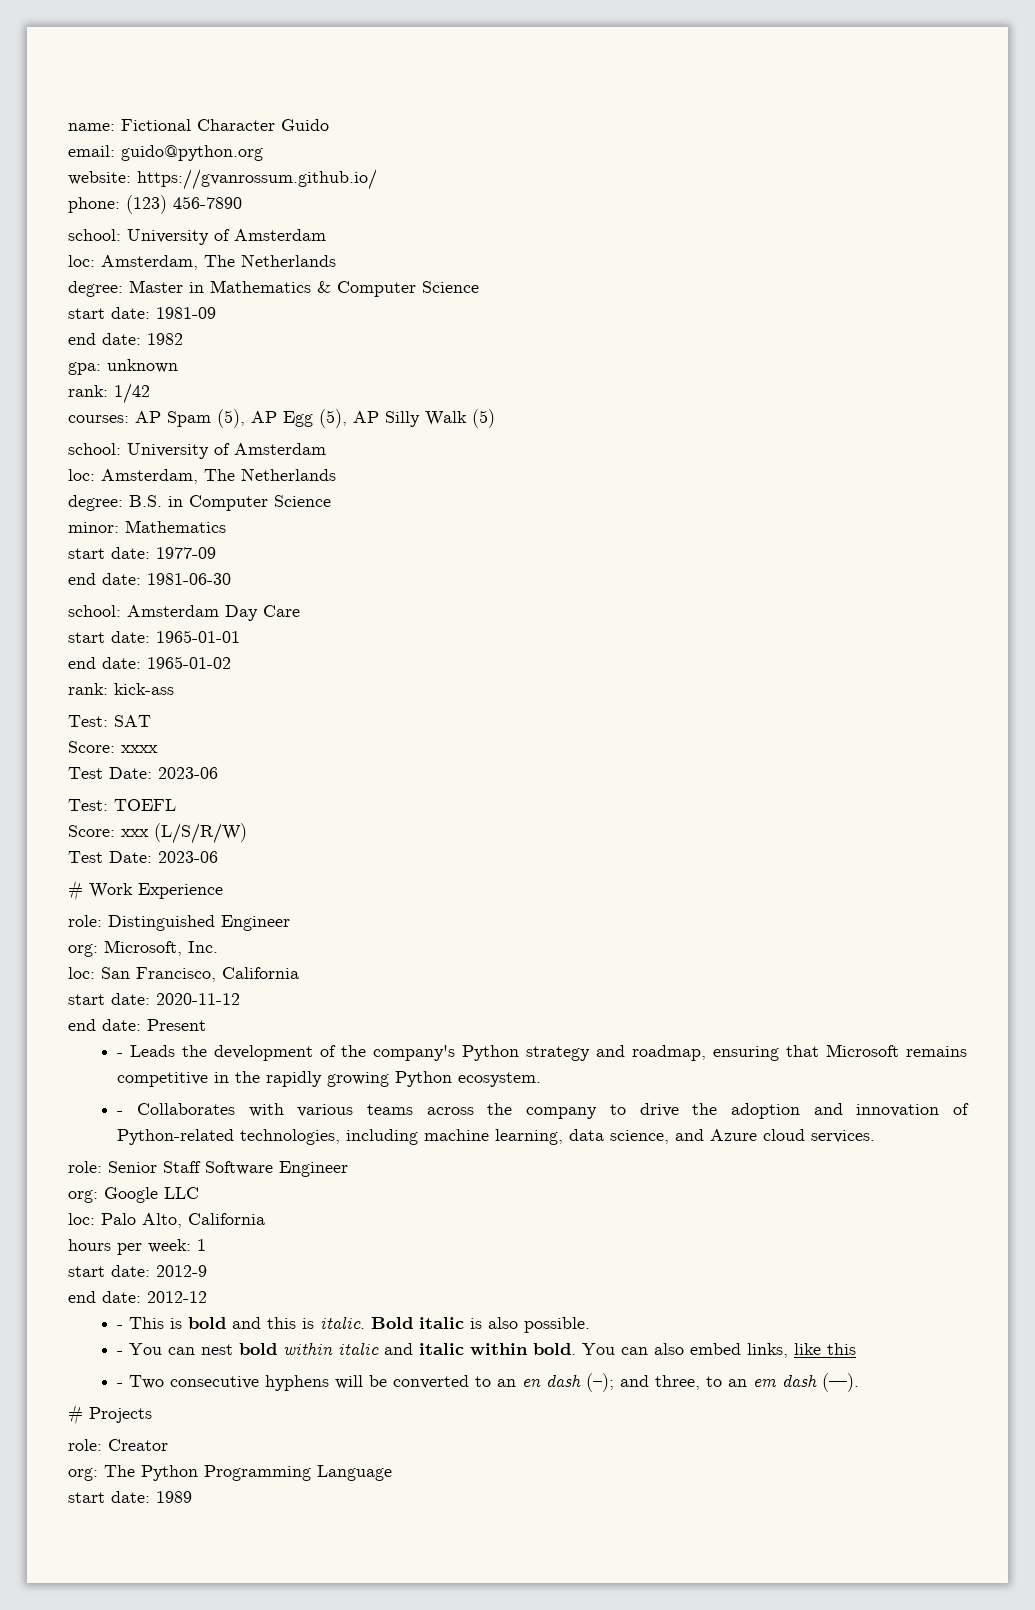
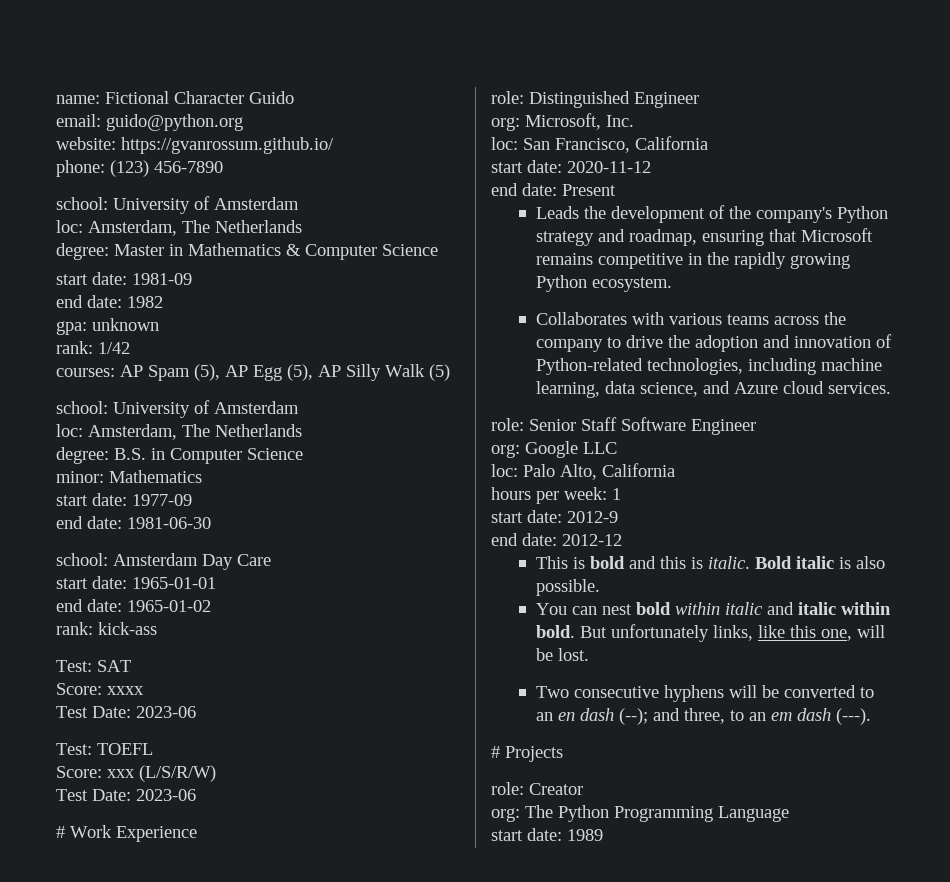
- - Leads the development of the company's Python strategy and roadmap, ensuring that Microsoft remains competitive in the rapidly growing Python ecosystem.
+ Leads the development of the company's Python strategy and roadmap, ensuring that Microsoft remains competitive in the rapidly growing Python ecosystem.
- - Collaborates with various teams across the company to drive the adoption and innovation of Python-related technologies, including machine learning, data science, and Azure cloud services.
+ Collaborates with various teams across the company to drive the adoption and innovation of Python-related technologies, including machine learning, data science, and Azure cloud services.
- - This is bold and this is italic.
+ This is bold and this is italic.
- - You can nest bold within italic and italic within bold.
+ You can nest bold within italic and italic within bold.
- You can also embed links, like this
- - Two consecutive hyphens will be converted to an en dash (–); and three, to an em dash (—).
+ But unfortunately links, like this one, will be lost.
+ Two consecutive hyphens will be converted to an en dash (--); and three, to an em dash (---).

